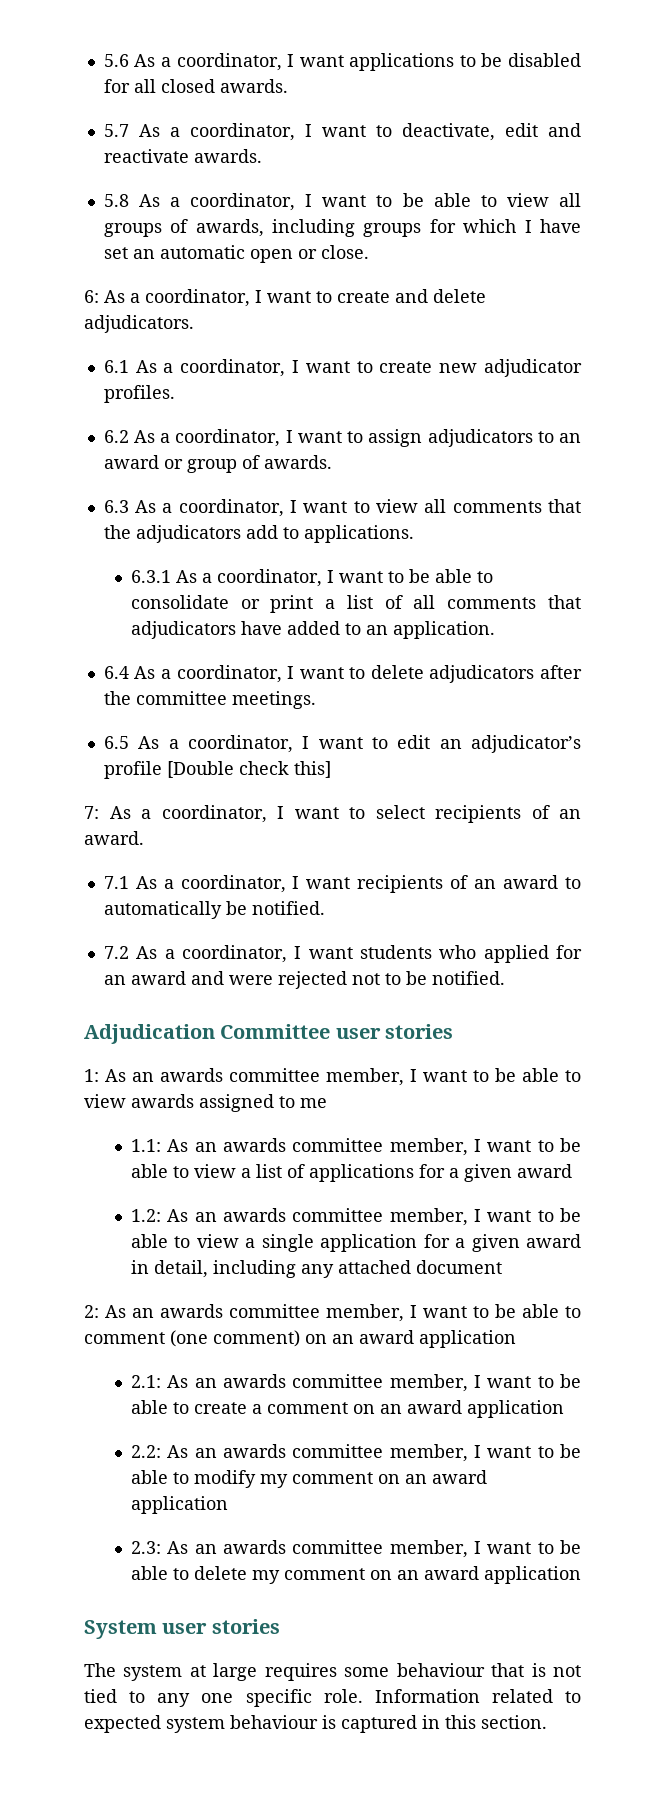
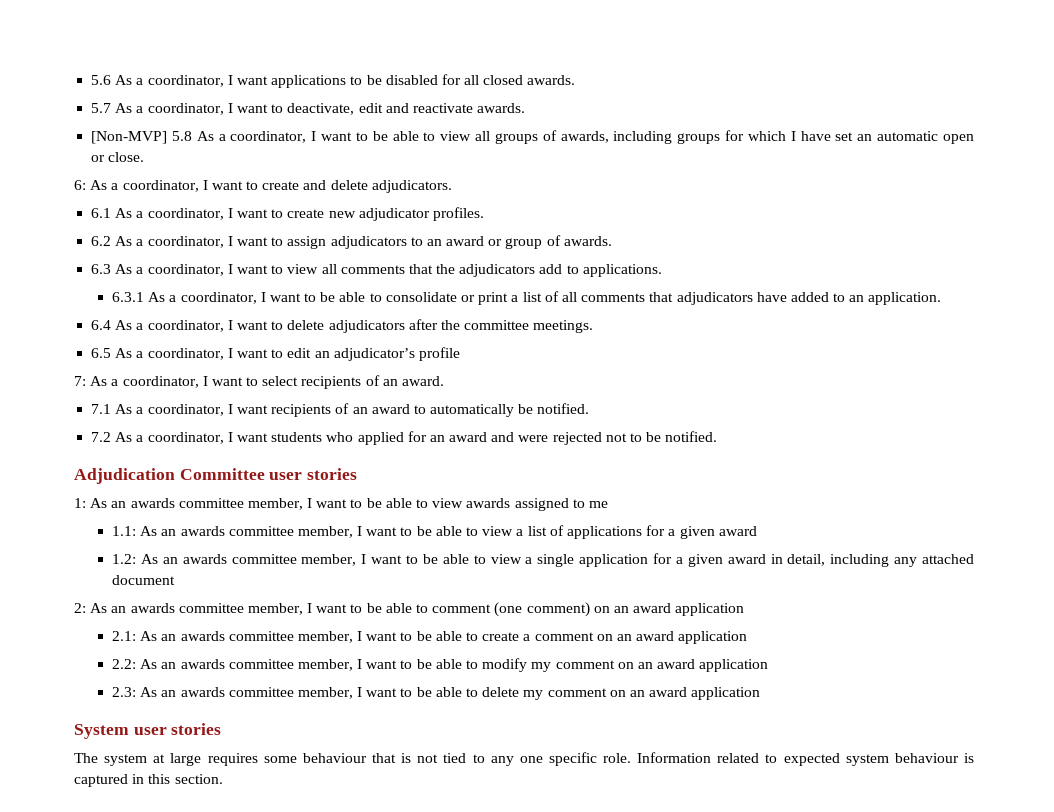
- 5.8 As a coordinator, I want to be able to view all groups of awards, including groups for which I have set an automatic open or close.
+ [Non-MVP] 5.8 As a coordinator, I want to be able to view all groups of awards, including groups for which I have set an automatic open or close.
- 6.5 As a coordinator, I want to edit an adjudicator’s profile [Double check this]
+ 6.5 As a coordinator, I want to edit an adjudicator’s profile

